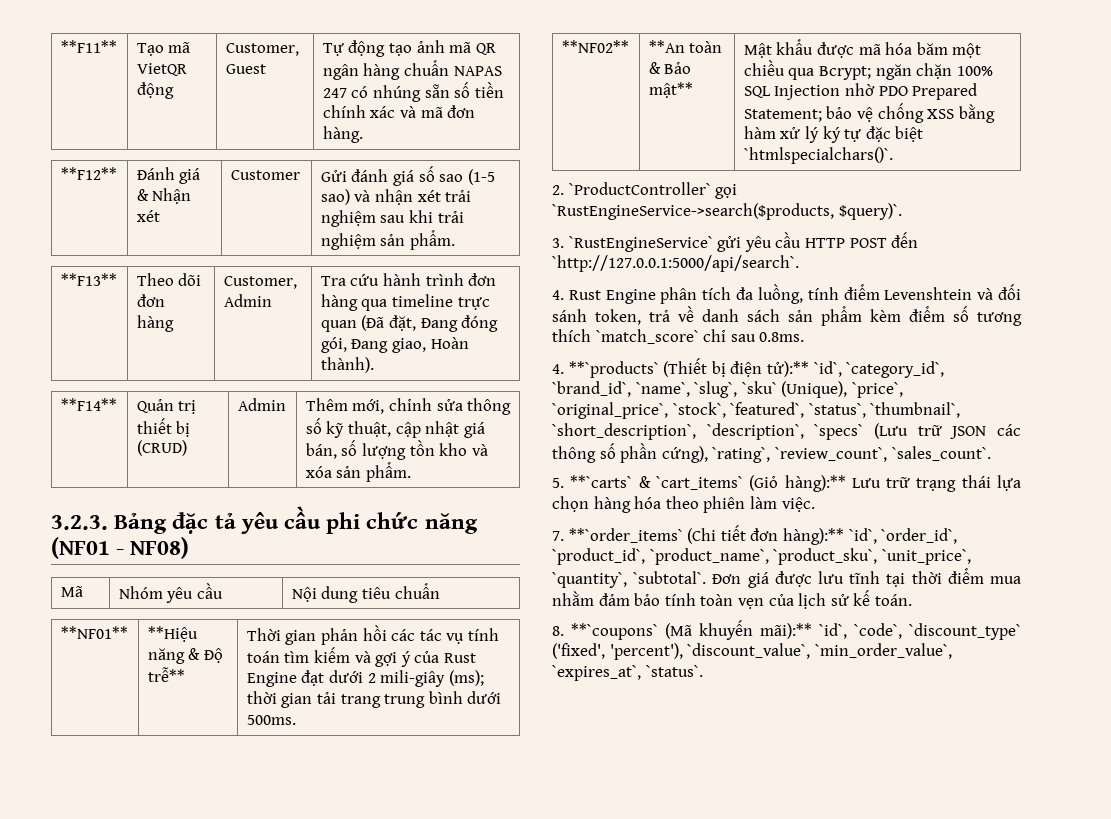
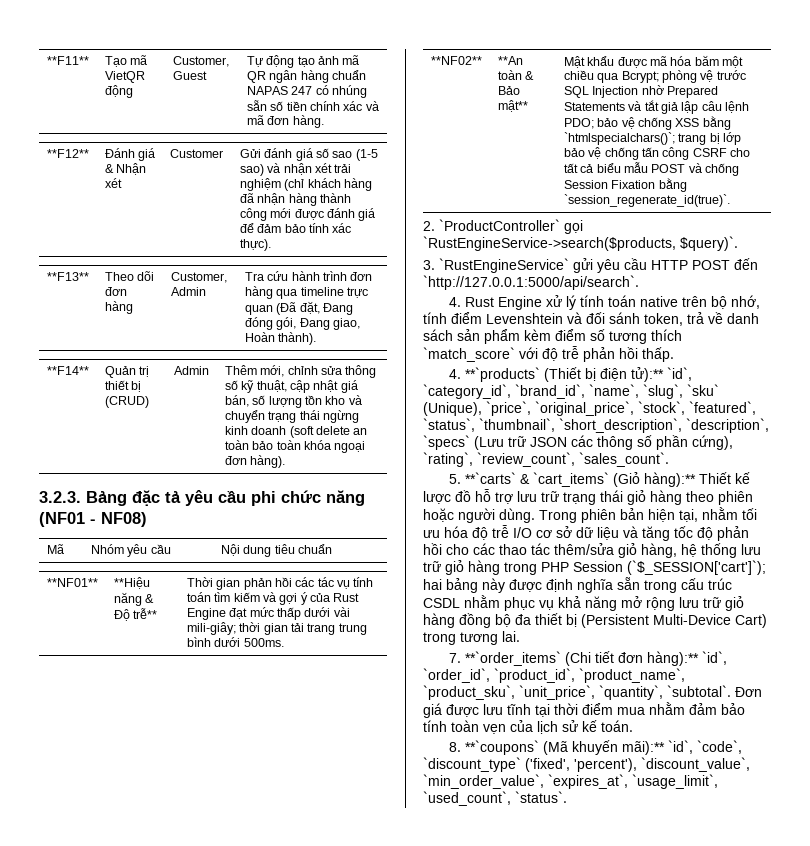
- **F12** | Đánh giá & Nhận xét | Customer | Gửi đánh giá số sao (1-5 sao) và nhận xét trải nghiệm sau khi trải nghiệm sản phẩm.
+ **F12** | Đánh giá & Nhận xét | Customer | Gửi đánh giá số sao (1-5 sao) và nhận xét trải nghiệm (chỉ khách hàng đã nhận hàng thành công mới được đánh giá để đảm bảo tính xác thực).
- **F14** | Quản trị thiết bị (CRUD) | Admin | Thêm mới, chỉnh sửa thông số kỹ thuật, cập nhật giá bán, số lượng tồn kho và xóa sản phẩm.
+ **F14** | Quản trị thiết bị (CRUD) | Admin | Thêm mới, chỉnh sửa thông số kỹ thuật, cập nhật giá bán, số lượng tồn kho và chuyển trạng thái ngừng kinh doanh (soft delete an toàn bảo toàn khóa ngoại đơn hàng).
- **NF01** | **Hiệu năng & Độ trễ** | Thời gian phản hồi các tác vụ tính toán tìm kiếm và gợi ý của Rust Engine đạt dưới 2 mili-giây (ms); thời gian tải trang trung bình dưới 500ms.
+ **NF01** | **Hiệu năng & Độ trễ** | Thời gian phản hồi các tác vụ tính toán tìm kiếm và gợi ý của Rust Engine đạt mức thấp dưới vài mili-giây; thời gian tải trang trung bình dưới 500ms.
- Mật khẩu được mã hóa băm một chiều qua Bcrypt; ngăn chặn 100% SQL Injection nhờ PDO Prepared Statement; bảo vệ chống XSS bằng hàm xử lý ký tự đặc biệt `htmlspecialchars()`.
+ Mật khẩu được mã hóa băm một chiều qua Bcrypt; phòng vệ trước SQL Injection nhờ Prepared Statements và tắt giả lập câu lệnh PDO; bảo vệ chống XSS bằng `htmlspecialchars()`; trang bị lớp bảo vệ chống tấn công CSRF cho tất cả biểu mẫu POST và chống Session Fixation bằng `session_regenerate_id(true)`.
- 4. Rust Engine phân tích đa luồng, tính điểm Levenshtein và đối sánh token, trả về danh sách sản phẩm kèm điểm số tương thích `match_score` chỉ sau 0.8ms.
+ 4. Rust Engine xử lý tính toán native trên bộ nhớ, tính điểm Levenshtein và đối sánh token, trả về danh sách sản phẩm kèm điểm số tương thích `match_score` với độ trễ phản hồi thấp.
- 5. **`carts` & `cart_items` (Giỏ hàng):** Lưu trữ trạng thái lựa chọn hàng hóa theo phiên làm việc.
+ 5. **`carts` & `cart_items` (Giỏ hàng):** Thiết kế lược đồ hỗ trợ lưu trữ trạng thái giỏ hàng theo phiên hoặc người dùng. Trong phiên bản hiện tại, nhằm tối ưu hóa độ trễ I/O cơ sở dữ liệu và tăng tốc độ phản hồi cho các thao tác thêm/sửa giỏ hàng, hệ thống lưu trữ giỏ hàng trong PHP Session (`$_SESSION['cart']`); hai bảng này được định nghĩa sẵn trong cấu trúc CSDL nhằm phục vụ khả năng mở rộng lưu trữ giỏ hàng đồng bộ đa thiết bị (Persistent Multi-Device Cart) trong tương lai.
- 8. **`coupons` (Mã khuyến mãi):** `id`, `code`, `discount_type` ('fixed', 'percent'), `discount_value`, `min_order_value`, `expires_at`, `status`.
+ 8. **`coupons` (Mã khuyến mãi):** `id`, `code`, `discount_type` ('fixed', 'percent'), `discount_value`, `min_order_value`, `expires_at`, `usage_limit`, `used_count`, `status`.

